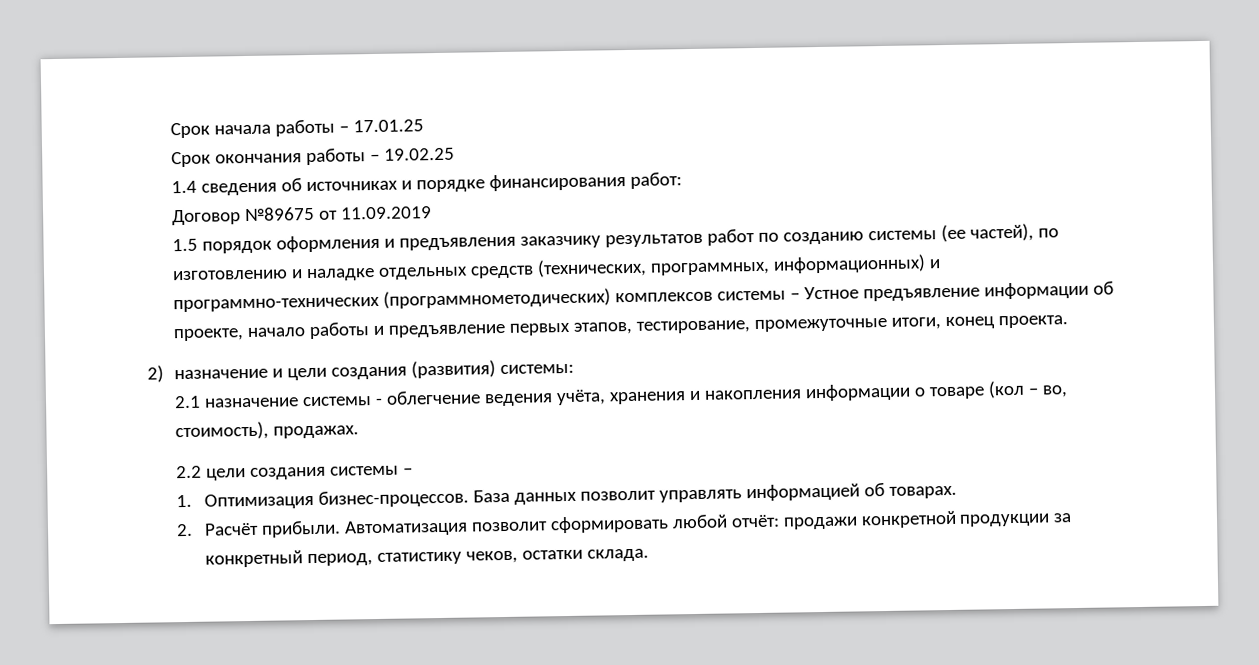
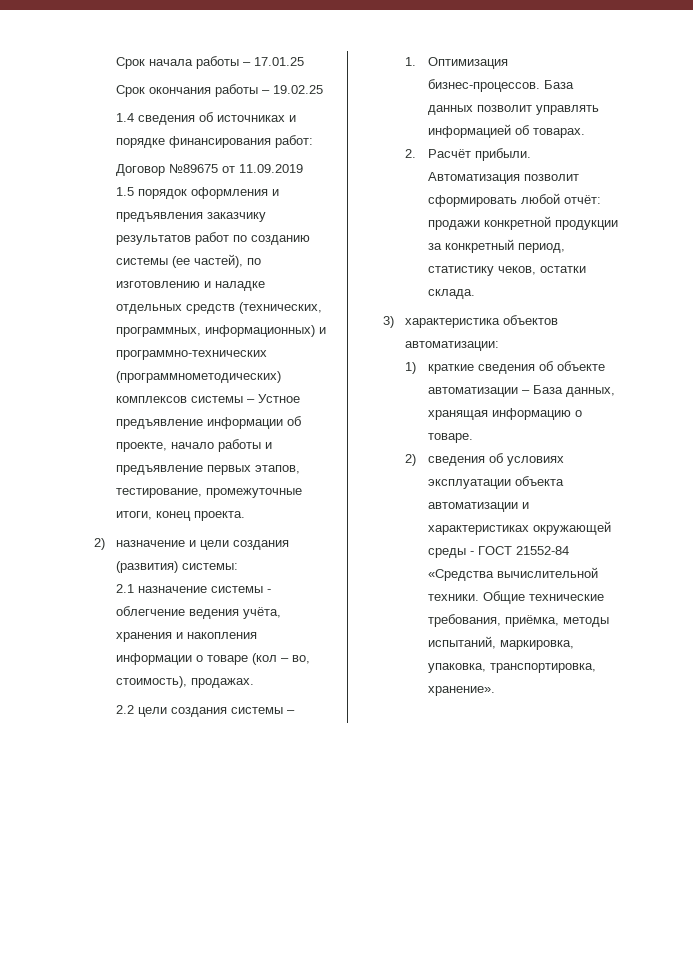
+ 3) характеристика объектов автоматизации:
+ 1) краткие сведения об объекте автоматизации – База данных, хранящая информацию о товаре.
+ 2) сведения об условиях эксплуатации объекта автоматизации и характеристиках окружающей среды - ГОСТ 21552-84 «Средства вычислительной техники. Общие технические требования, приёмка, методы испытаний, маркировка, упаковка, транспортировка, хранение».

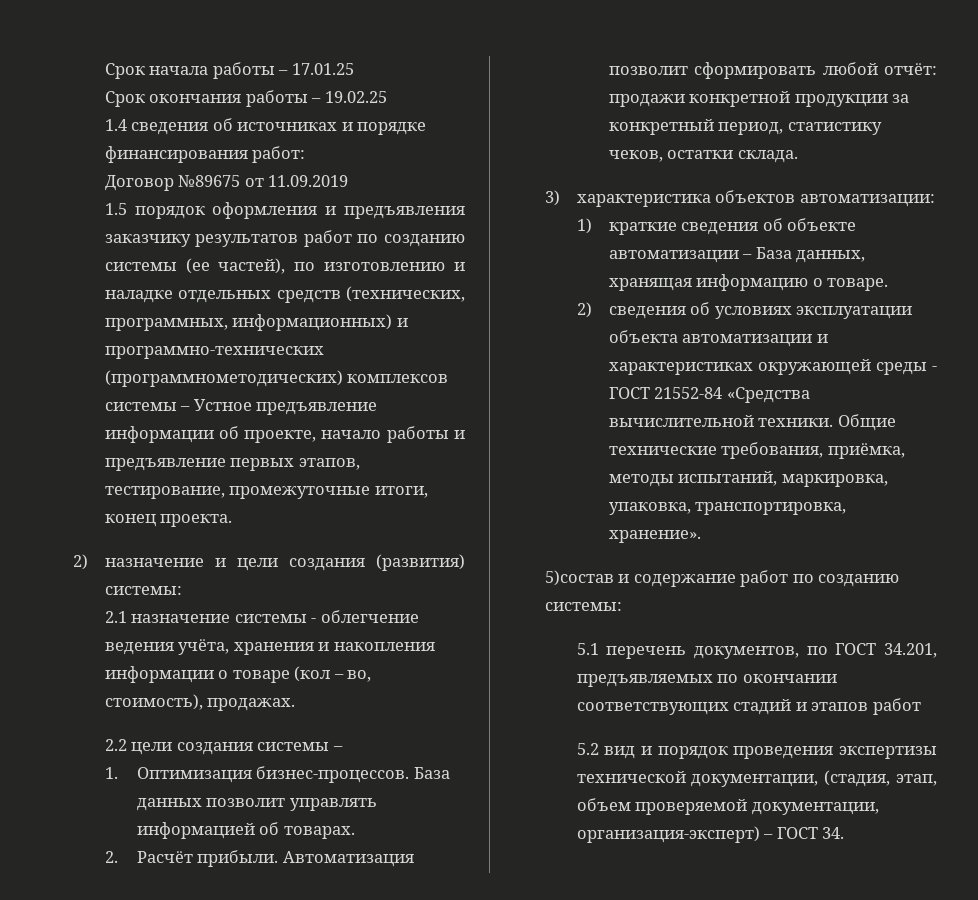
+ 5)состав и содержание работ по созданию системы:
+ 5.1 перечень документов, по ГОСТ 34.201, предъявляемых по окончании соответствующих стадий и этапов работ
+ 5.2 вид и порядок проведения экспертизы технической документации, (стадия, этап, объем проверяемой документации, организация-эксперт) – ГОСТ 34.

